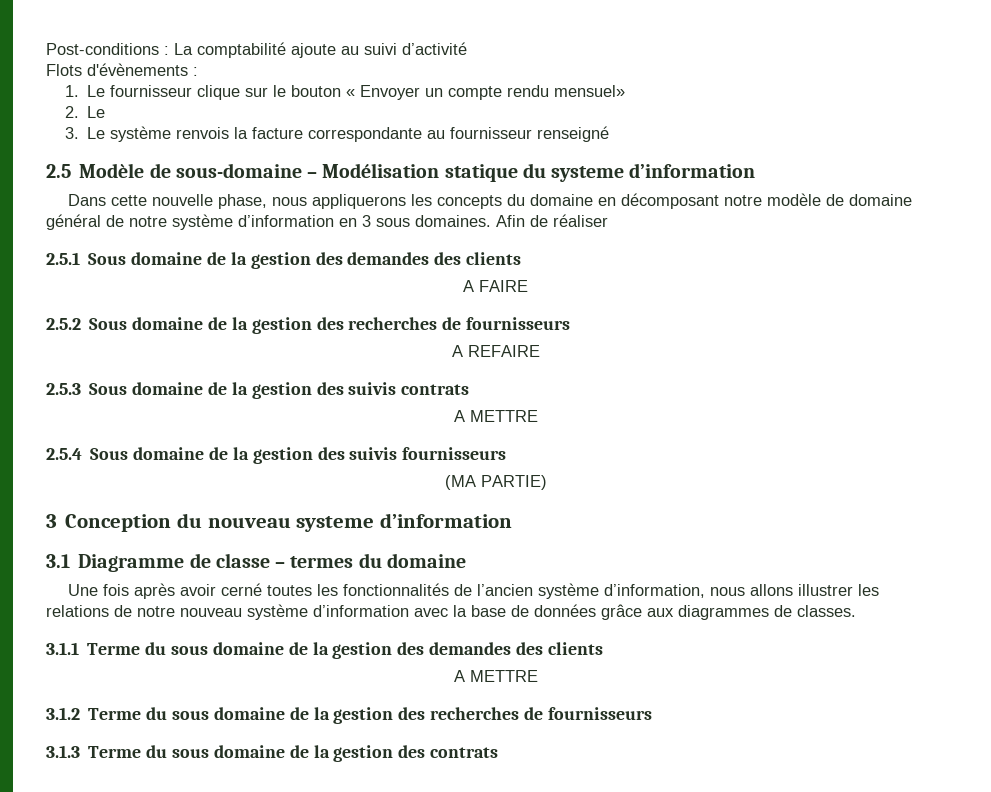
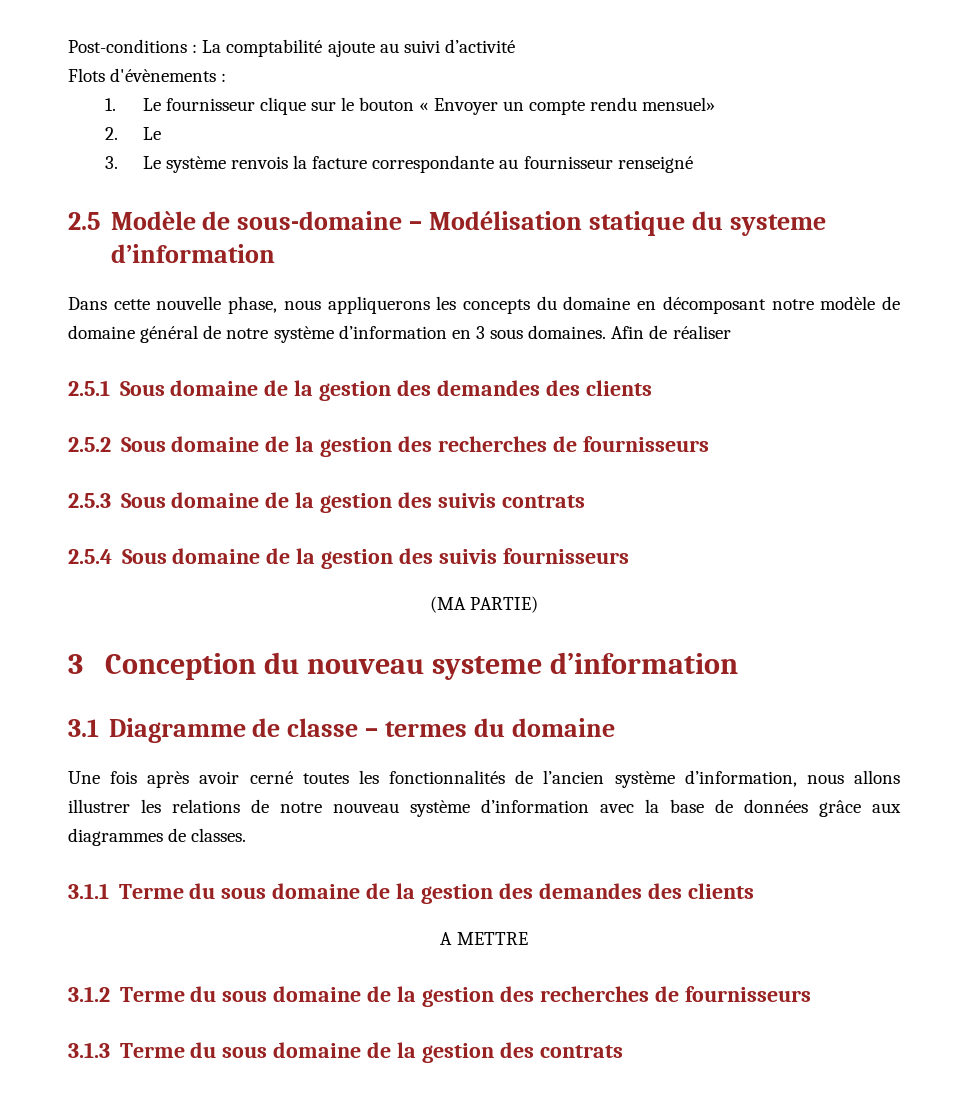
- A FAIRE
- A REFAIRE
  2.5.3 Sous domaine de la gestion des suivis contrats
- A METTRE

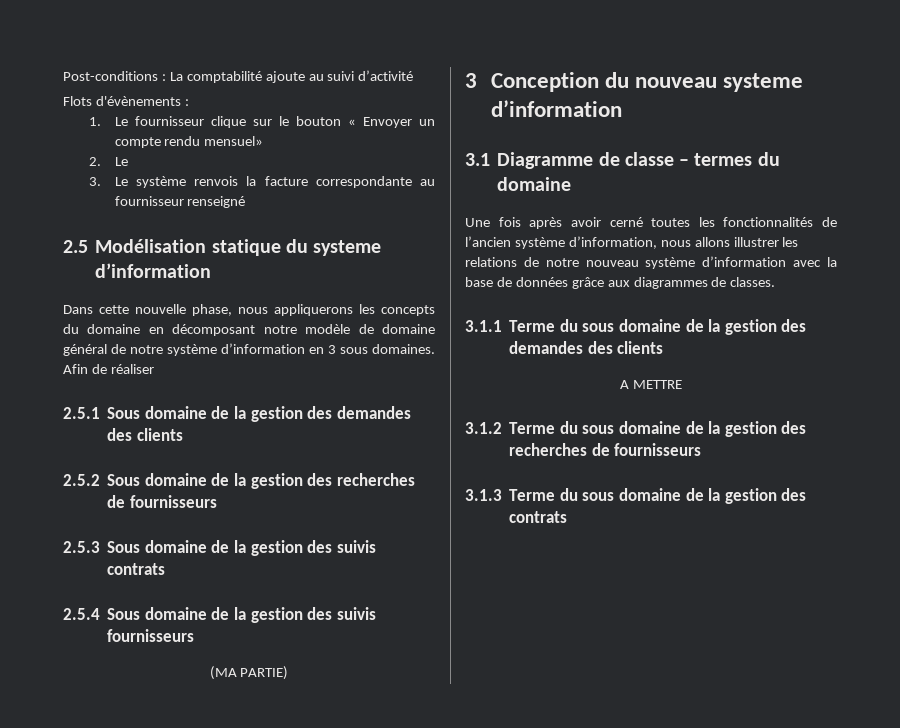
- 2.5 Modèle de sous-domaine – Modélisation statique du systeme d’information
+ 2.5 Modélisation statique du systeme d’information

